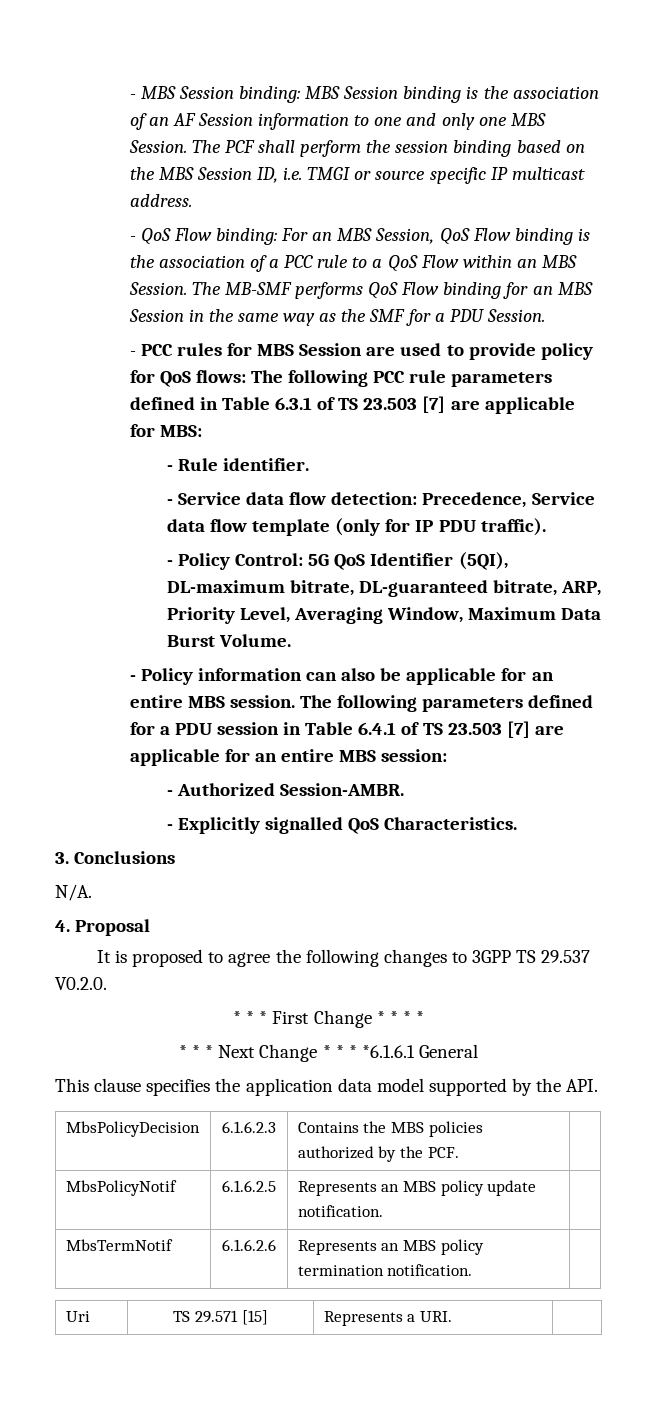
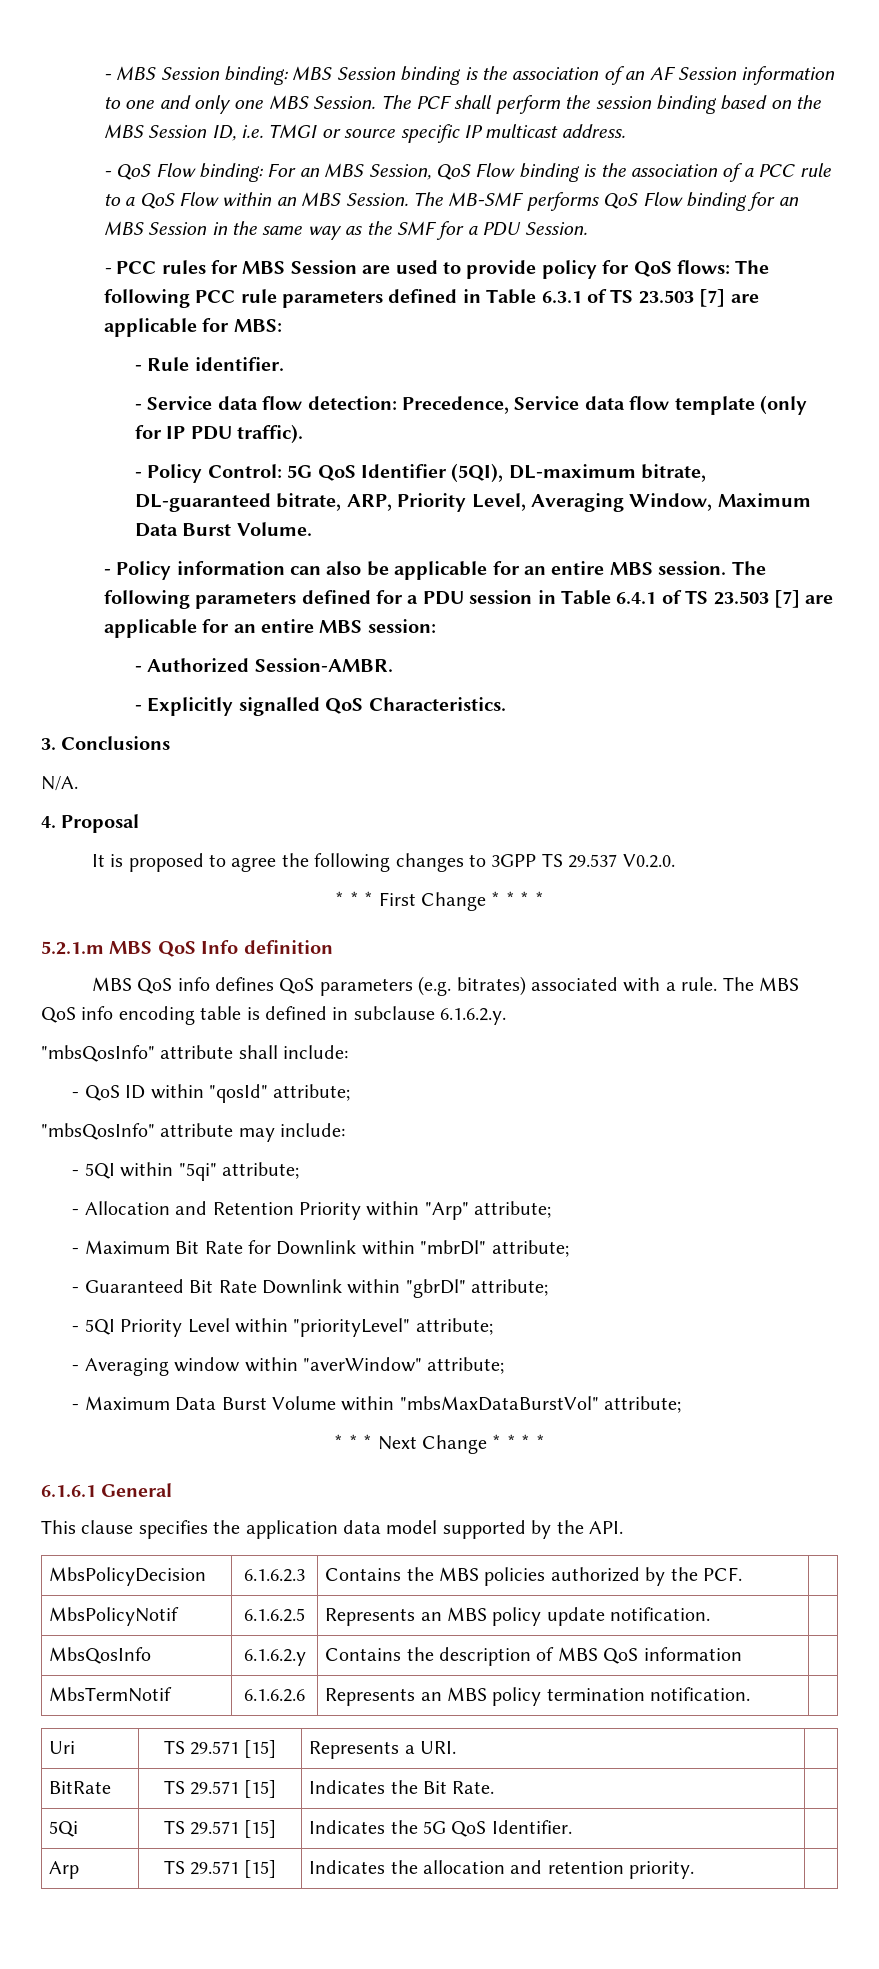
+ 5.2.1.m MBS QoS Info definition
+ MBS QoS info defines QoS parameters (e.g. bitrates) associated with a rule. The MBS QoS info encoding table is defined in subclause 6.1.6.2.y.
+ "mbsQosInfo" attribute shall include:
+ - QoS ID within "qosId" attribute;
+ "mbsQosInfo" attribute may include:
+ - 5QI within "5qi" attribute;
+ - Allocation and Retention Priority within "Arp" attribute;
+ - Maximum Bit Rate for Downlink within "mbrDl" attribute;
+ - Guaranteed Bit Rate Downlink within "gbrDl" attribute;
+ - 5QI Priority Level within "priorityLevel" attribute;
+ - Averaging window within "averWindow" attribute;
+ - Maximum Data Burst Volume within "mbsMaxDataBurstVol" attribute;
- * * * Next Change * * * *6.1.6.1 General
+ * * * Next Change * * * *
+ 6.1.6.1 General
+ MbsQosInfo | 6.1.6.2.y | Contains the description of MBS QoS information |
+ BitRate | TS 29.571 [15] | Indicates the Bit Rate. |
+ 5Qi | TS 29.571 [15] | Indicates the 5G QoS Identifier. |
+ Arp | TS 29.571 [15] | Indicates the allocation and retention priority. |

